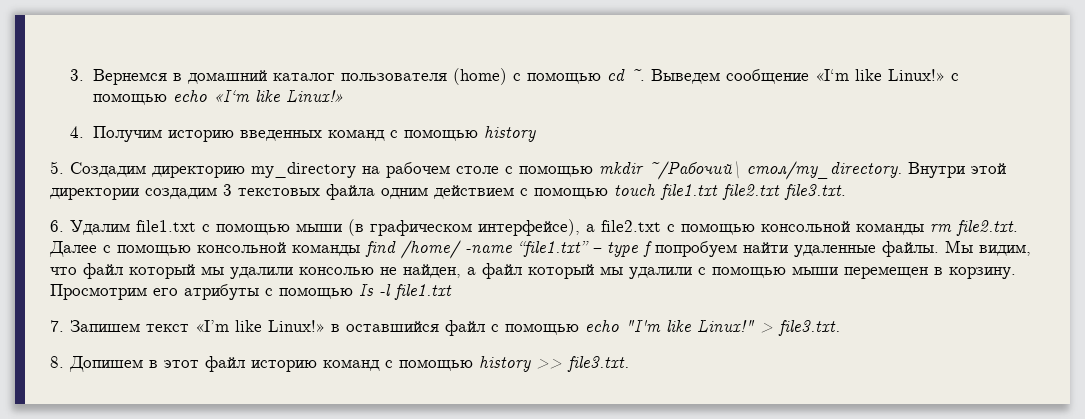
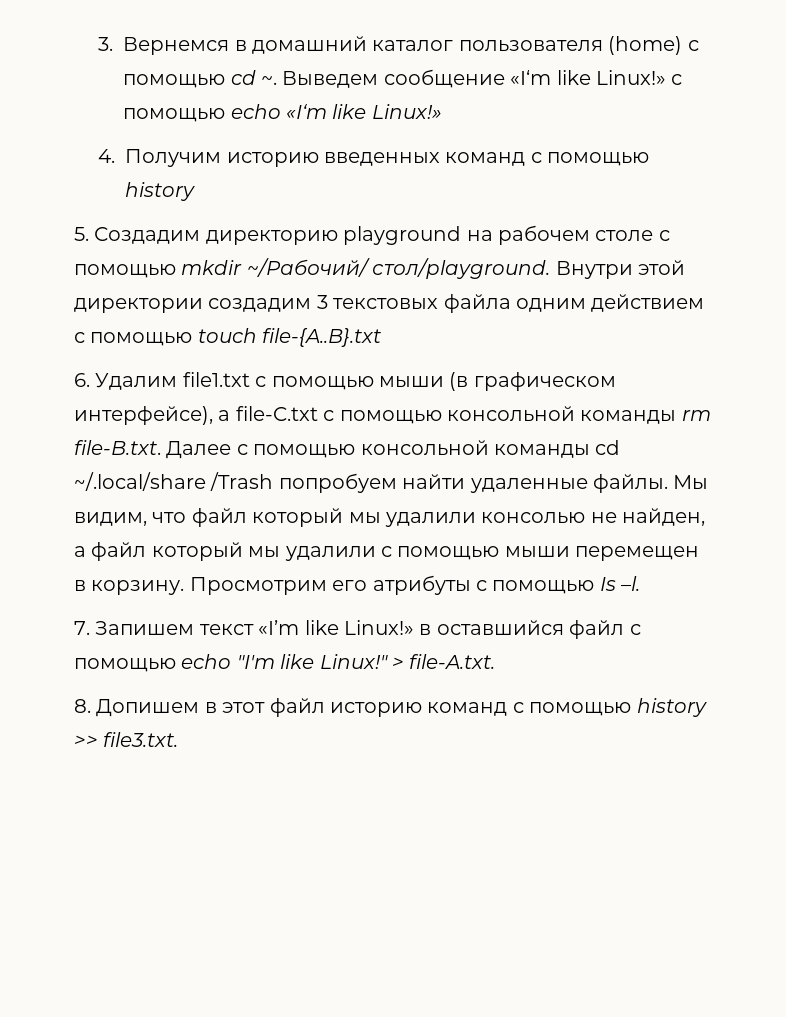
- 5. Создадим директорию my_directory на рабочем столе с помощью mkdir ~/Рабочий\ стол/my_directory.
+ 5. Создадим директорию playground на рабочем столе с помощью mkdir ~/Рабочий/ стол/playground.
- Внутри этой директории создадим 3 текстовых файла одним действием с помощью touch file1.txt file2.txt file3.txt.
+ Внутри этой директории создадим 3 текстовых файла одним действием с помощью touch file-{A..B}.txt
- 6. Удалим file1.txt с помощью мыши (в графическом интерфейсе), а file2.txt с помощью консольной команды rm file2.txt. Далее с помощью консольной команды find /home/ -name “file1.txt” – type f попробуем найти удаленные файлы.
+ 6. Удалим file1.txt с помощью мыши (в графическом интерфейсе), а file-C.txt с помощью консольной команды rm file-B.txt. Далее с помощью консольной команды cd ~/.local/share /Trash попробуем найти удаленные файлы.
- Просмотрим его атрибуты с помощью Is -l file1.txt
+ Просмотрим его атрибуты с помощью Is –l.
- > file3.txt.
+ > file-A.txt.

